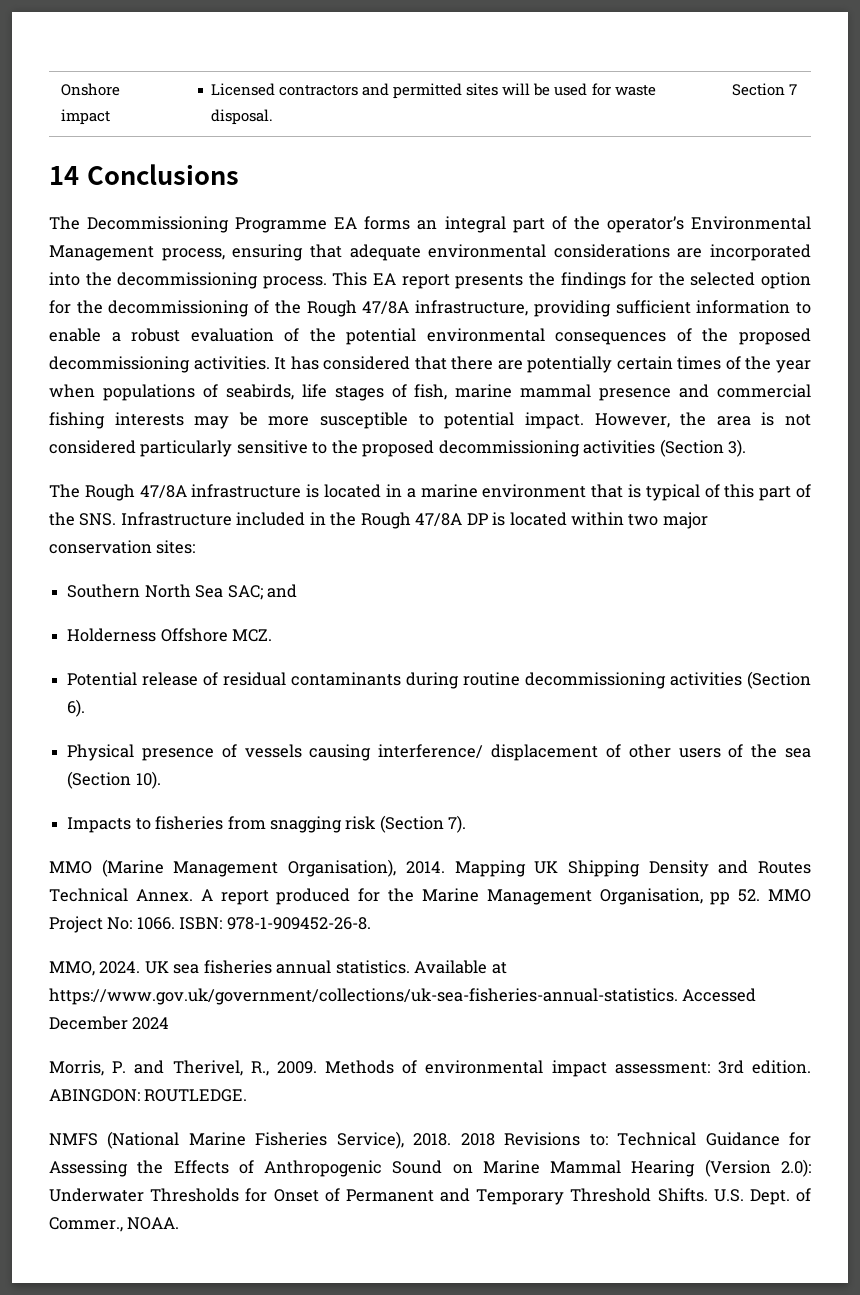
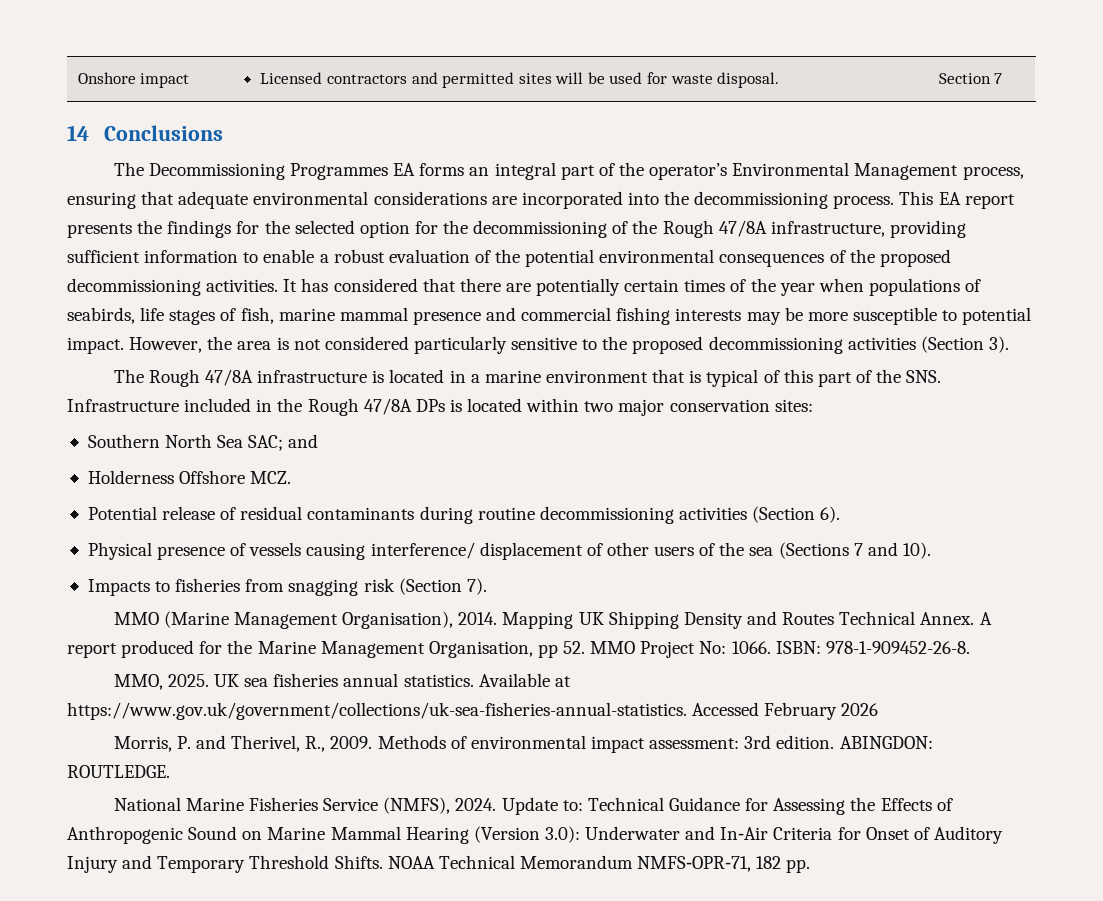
- The Decommissioning Programme EA forms an integral part of the operator’s Environmental Management process, ensuring that adequate environmental considerations are incorporated into the decommissioning process.
+ The Decommissioning Programmes EA forms an integral part of the operator’s Environmental Management process, ensuring that adequate environmental considerations are incorporated into the decommissioning process.
- The Rough 47/8A infrastructure is located in a marine environment that is typical of this part of the SNS. Infrastructure included in the Rough 47/8A DP is located within two major conservation sites:
+ The Rough 47/8A infrastructure is located in a marine environment that is typical of this part of the SNS. Infrastructure included in the Rough 47/8A DPs is located within two major conservation sites:
- Physical presence of vessels causing interference/ displacement of other users of the sea (Section 10).
+ Physical presence of vessels causing interference/ displacement of other users of the sea (Sections 7 and 10).
- MMO, 2024.
+ MMO, 2025.
- Available at https://www.gov.uk/government/collections/uk-sea-fisheries-annual-statistics. Accessed December 2024
+ Available at https://www.gov.uk/government/collections/uk-sea-fisheries-annual-statistics. Accessed February 2026
- NMFS (National Marine Fisheries Service), 2018. 2018 Revisions to: Technical Guidance for Assessing the Effects of Anthropogenic Sound on Marine Mammal Hearing (Version 2.0): Underwater Thresholds for Onset of Permanent and Temporary Threshold Shifts.
+ National Marine Fisheries Service (NMFS), 2024. Update to: Technical Guidance for Assessing the Effects of Anthropogenic Sound on Marine Mammal Hearing (Version 3.0): Underwater and In‑Air Criteria for Onset of Auditory Injury and Temporary Threshold Shifts.
- U.S. Dept. of Commer., NOAA.
+ NOAA Technical Memorandum NMFS‑OPR‑71, 182 pp.

